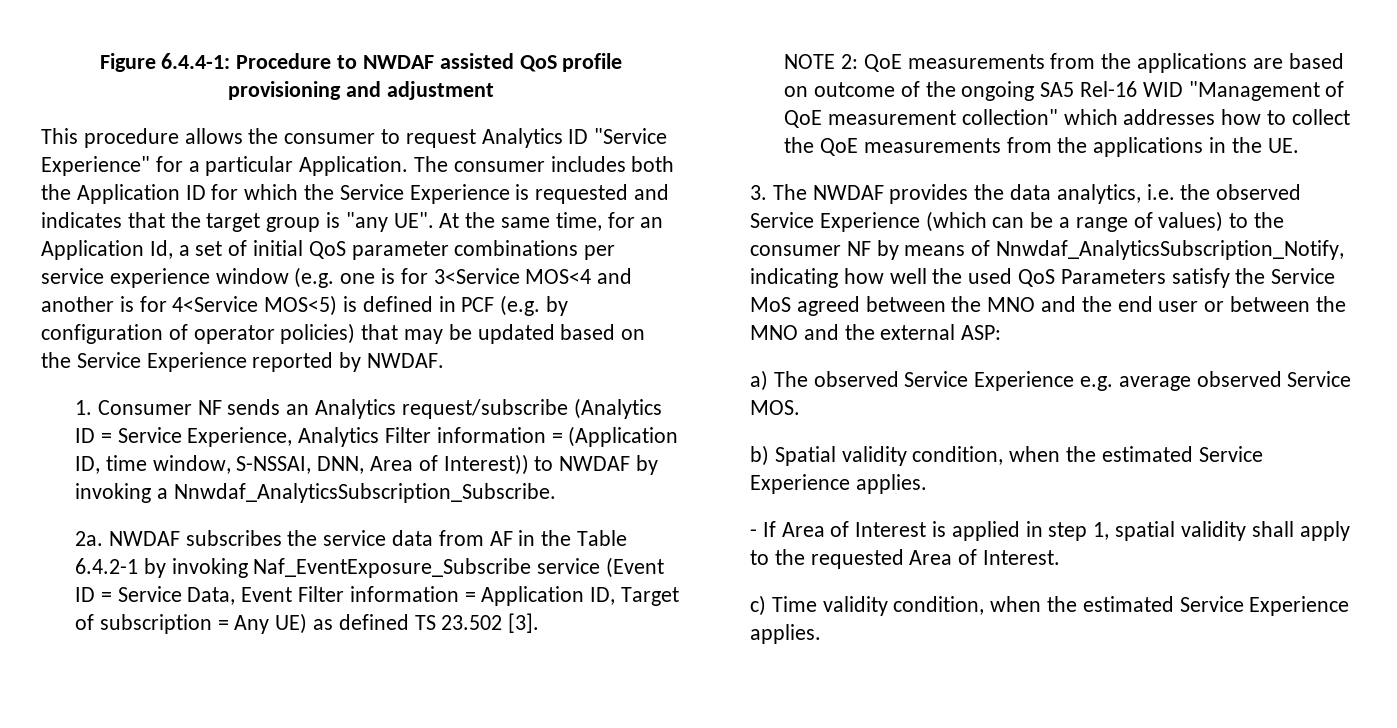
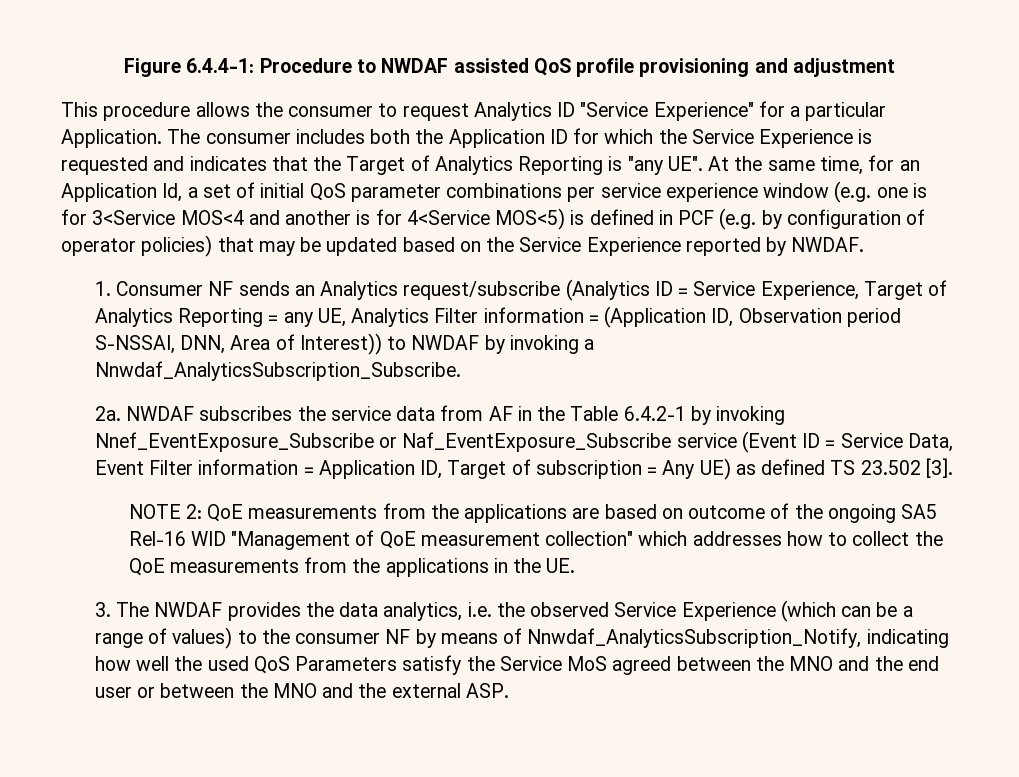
- The consumer includes both the Application ID for which the Service Experience is requested and indicates that the target group is "any UE". At the same time, for an Application Id, a set of initial QoS parameter combinations per service experience window (e.g. one is for 3<Service MOS<4 and another is for 4<Service MOS<5) is defined in PCF (e.g. by configuration of operator policies) that may be updated based on the Service Experience reported by NWDAF.
+ The consumer includes both the Application ID for which the Service Experience is requested and indicates that the Target of Analytics Reporting is "any UE". At the same time, for an Application Id, a set of initial QoS parameter combinations per service experience window (e.g. one is for 3<Service MOS<4 and another is for 4<Service MOS<5) is defined in PCF (e.g. by configuration of operator policies) that may be updated based on the Service Experience reported by NWDAF.
- 1. Consumer NF sends an Analytics request/subscribe (Analytics ID = Service Experience, Analytics Filter information = (Application ID, time window, S-NSSAI, DNN, Area of Interest)) to NWDAF by invoking a Nnwdaf_AnalyticsSubscription_Subscribe.
+ 1. Consumer NF sends an Analytics request/subscribe (Analytics ID = Service Experience, Target of Analytics Reporting = any UE, Analytics Filter information = (Application ID, Observation period S-NSSAI, DNN, Area of Interest)) to NWDAF by invoking a Nnwdaf_AnalyticsSubscription_Subscribe.
- NWDAF subscribes the service data from AF in the Table 6.4.2-1 by invoking Naf_EventExposure_Subscribe service (Event ID = Service Data, Event Filter information = Application ID, Target of subscription = Any UE) as defined TS 23.502 [3].
+ NWDAF subscribes the service data from AF in the Table 6.4.2-1 by invoking Nnef_EventExposure_Subscribe or Naf_EventExposure_Subscribe service (Event ID = Service Data, Event Filter information = Application ID, Target of subscription = Any UE) as defined TS 23.502 [3].
- 3. The NWDAF provides the data analytics, i.e. the observed Service Experience (which can be a range of values) to the consumer NF by means of Nnwdaf_AnalyticsSubscription_Notify, indicating how well the used QoS Parameters satisfy the Service MoS agreed between the MNO and the end user or between the MNO and the external ASP:
- a) The observed Service Experience e.g. average observed Service MOS.
- b) Spatial validity condition, when the estimated Service Experience applies.
- - If Area of Interest is applied in step 1, spatial validity shall apply to the requested Area of Interest.
- c) Time validity condition, when the estimated Service Experience applies.
+ 3. The NWDAF provides the data analytics, i.e. the observed Service Experience (which can be a range of values) to the consumer NF by means of Nnwdaf_AnalyticsSubscription_Notify, indicating how well the used QoS Parameters satisfy the Service MoS agreed between the MNO and the end user or between the MNO and the external ASP.

